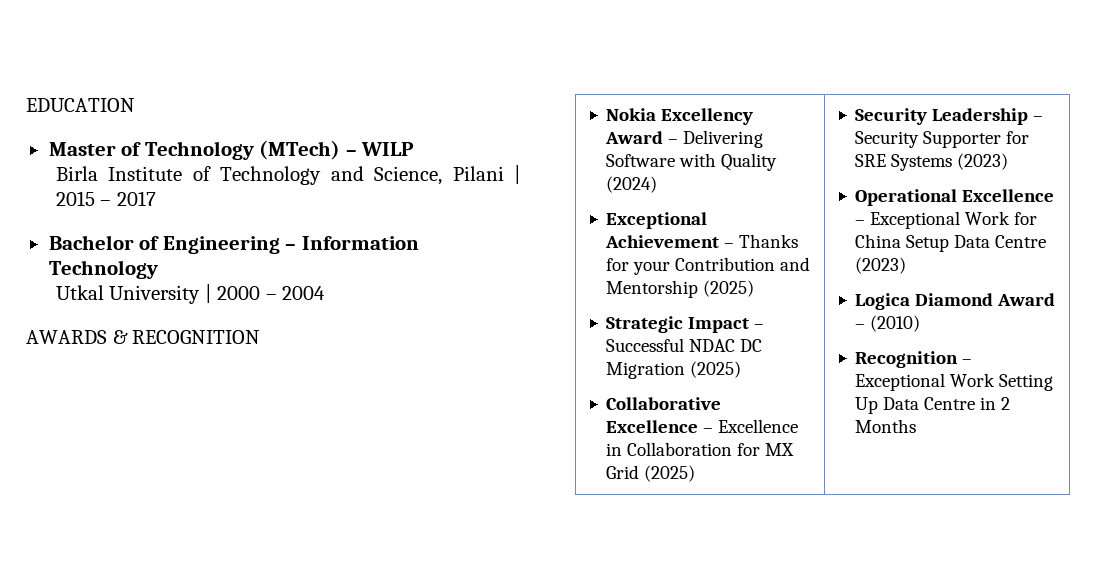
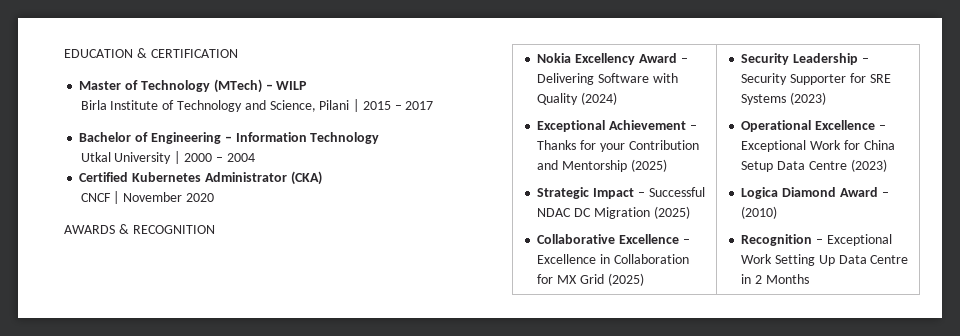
- EDUCATION
+ EDUCATION & CERTIFICATION
+ Certified Kubernetes Administrator (CKA)
+ CNCF | November 2020

